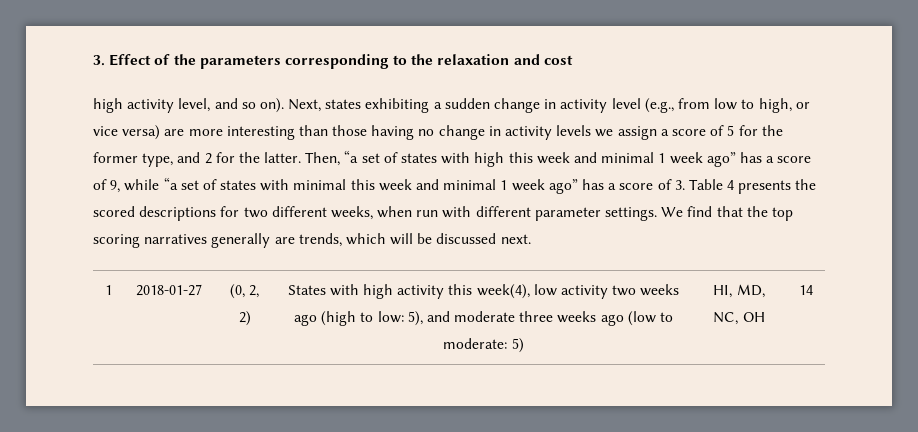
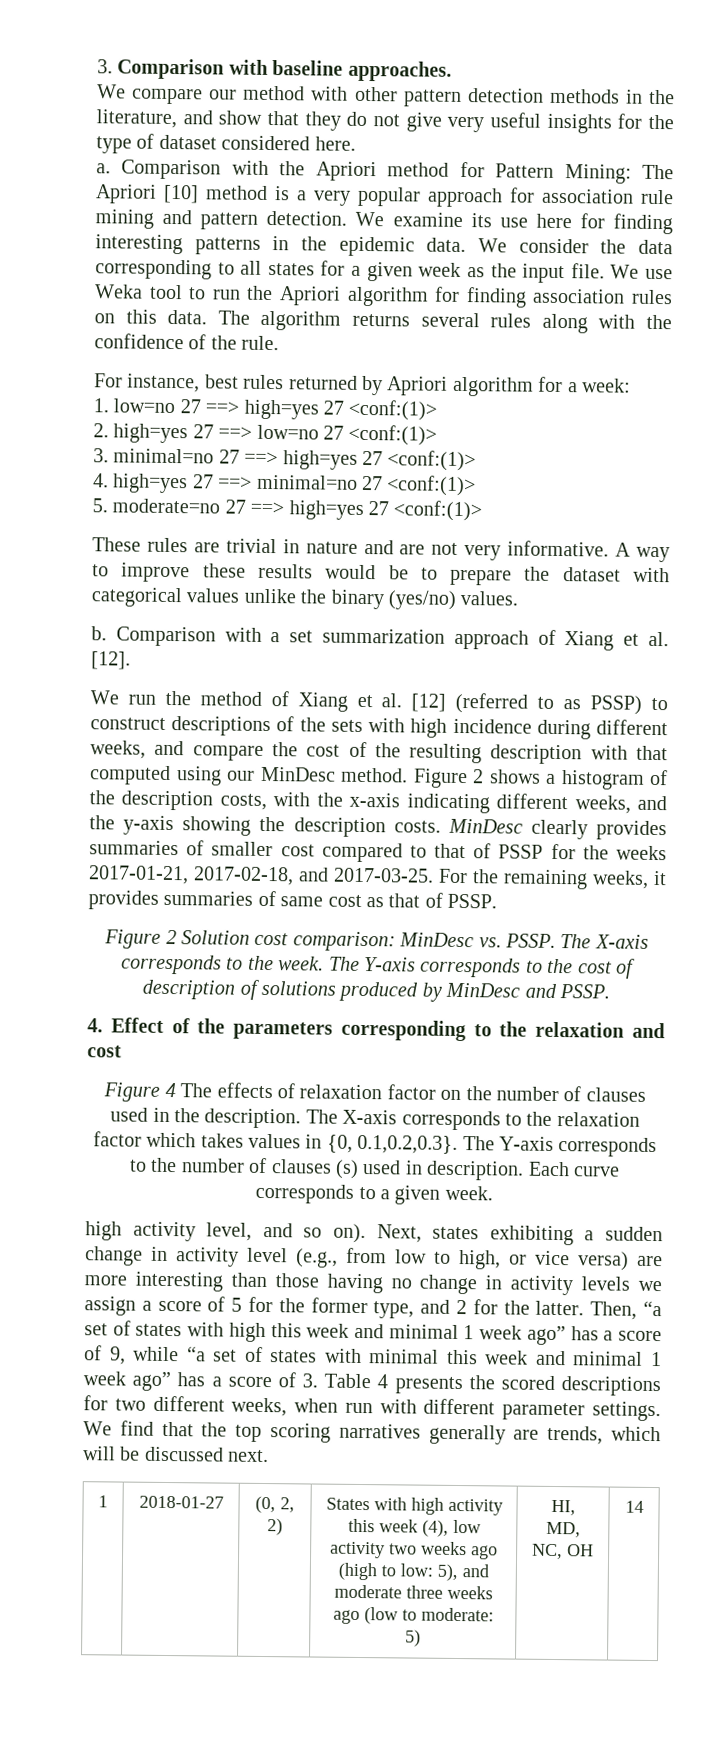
- 3. Effect of the parameters corresponding to the relaxation and cost
+ 3. Comparison with baseline approaches.
+ We compare our method with other pattern detection methods in the literature, and show that they do not give very useful insights for the type of dataset considered here.
+ a. Comparison with the Apriori method for Pattern Mining: The Apriori [10] method is a very popular approach for association rule mining and pattern detection. We examine its use here for finding interesting patterns in the epidemic data. We consider the data corresponding to all states for a given week as the input file. We use Weka tool to run the Apriori algorithm for finding association rules on this data. The algorithm returns several rules along with the confidence of the rule.
+ For instance, best rules returned by Apriori algorithm for a week:
+ 1. low=no 27 ==> high=yes 27 <conf:(1)>
+ 2. high=yes 27 ==> low=no 27 <conf:(1)>
+ 3. minimal=no 27 ==> high=yes 27 <conf:(1)>
+ 4. high=yes 27 ==> minimal=no 27 <conf:(1)>
+ 5. moderate=no 27 ==> high=yes 27 <conf:(1)>
+ These rules are trivial in nature and are not very informative. A way to improve these results would be to prepare the dataset with categorical values unlike the binary (yes/no) values.
+ b. Comparison with a set summarization approach of Xiang et al. [12].
+ We run the method of Xiang et al. [12] (referred to as PSSP) to construct descriptions of the sets with high incidence during different weeks, and compare the cost of the resulting description with that computed using our MinDesc method. Figure 2 shows a histogram of the description costs, with the x-axis indicating different weeks, and the y-axis showing the description costs. MinDesc clearly provides summaries of smaller cost compared to that of PSSP for the weeks 2017-01-21, 2017-02-18, and 2017-03-25. For the remaining weeks, it provides summaries of same cost as that of PSSP.
+ Figure 2 Solution cost comparison: MinDesc vs. PSSP. The X-axis corresponds to the week. The Y-axis corresponds to the cost of description of solutions produced by MinDesc and PSSP.
+ 4. Effect of the parameters corresponding to the relaxation and cost
+ Figure 4 The effects of relaxation factor on the number of clauses used in the description. The X-axis corresponds to the relaxation factor which takes values in {0, 0.1,0.2,0.3}. The Y-axis corresponds to the number of clauses (s) used in description. Each curve corresponds to a given week.
- 1 | 2018-01-27 | (0, 2, 2) | States with high activity this week(4), low activity two weeks ago (high to low: 5), and moderate three weeks ago (low to moderate: 5) | HI, MD, NC, OH | 14
+ 1 | 2018-01-27 | (0, 2, 2) | States with high activity this week (4), low activity two weeks ago (high to low: 5), and moderate three weeks ago (low to moderate: 5) | HI, MD, NC, OH | 14

